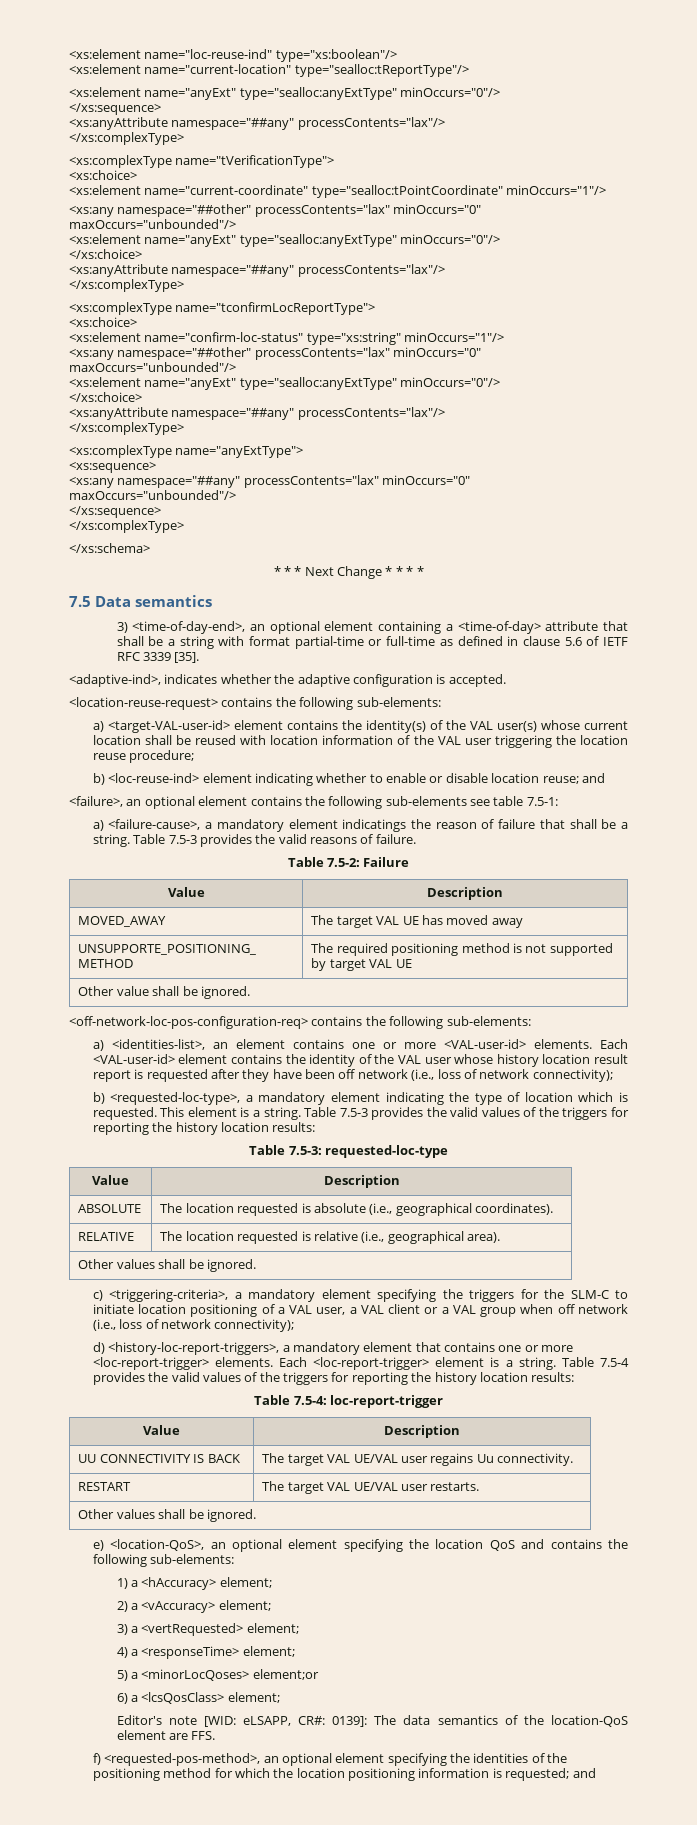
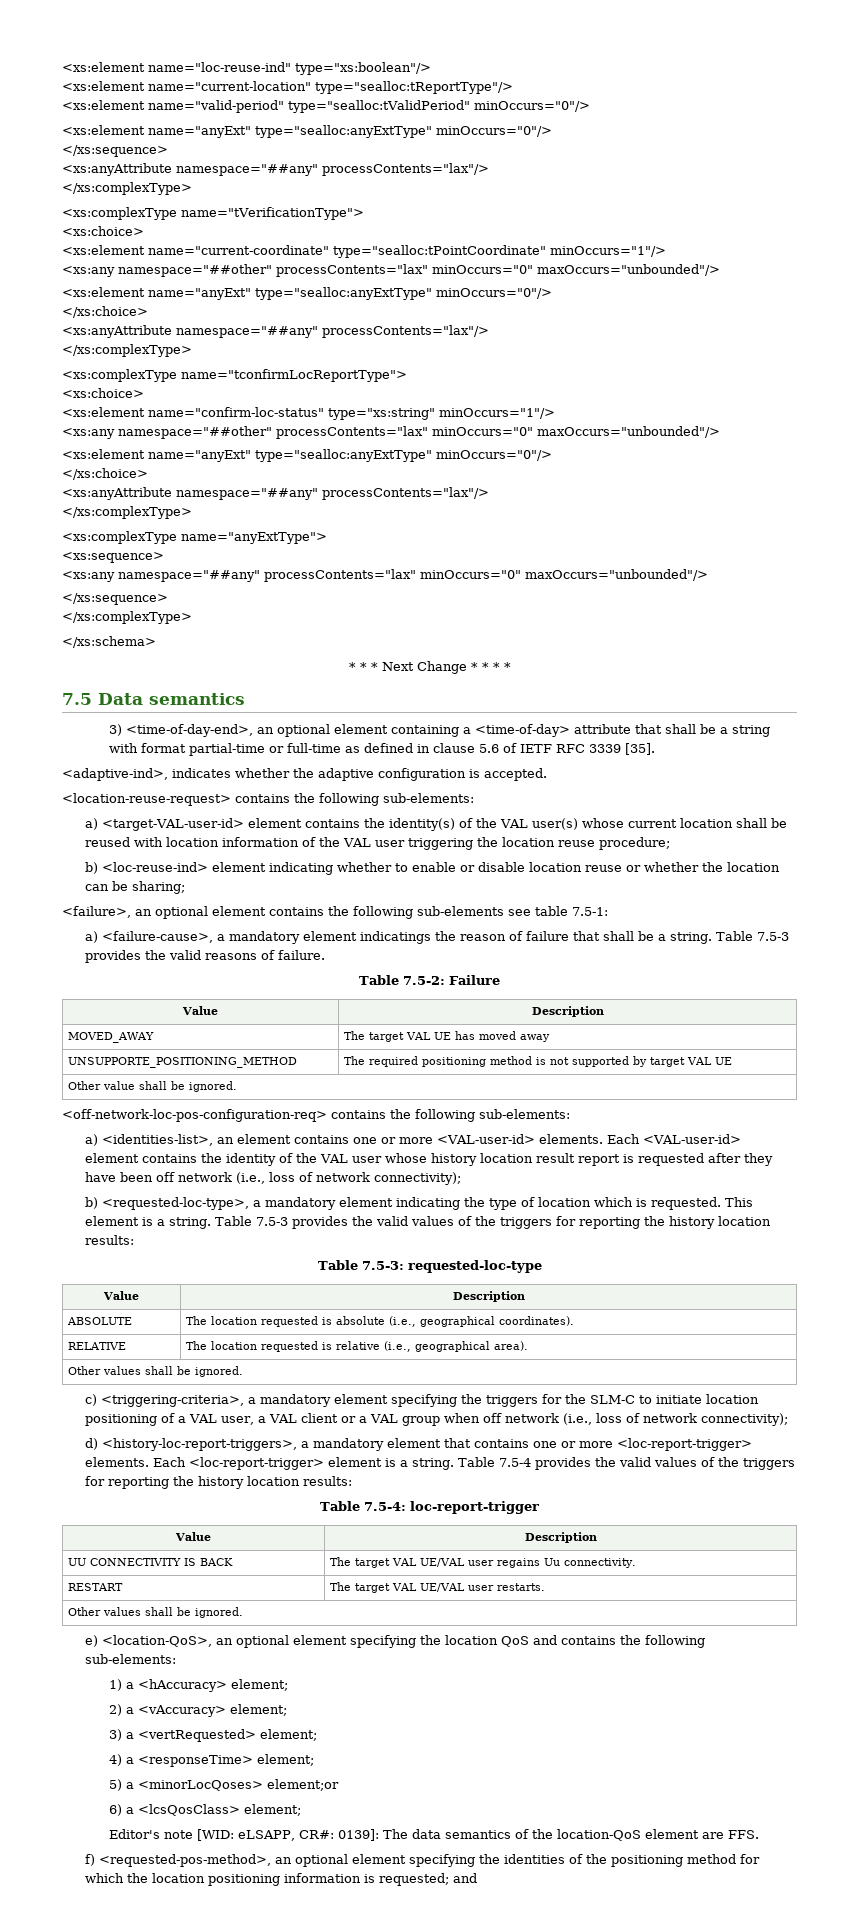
+ <xs:element name="valid-period" type="sealloc:tValidPeriod" minOccurs="0"/>
- b) <loc-reuse-ind> element indicating whether to enable or disable location reuse; and
+ b) <loc-reuse-ind> element indicating whether to enable or disable location reuse or whether the location can be sharing;

